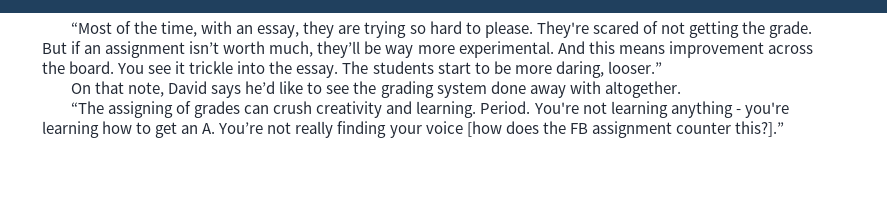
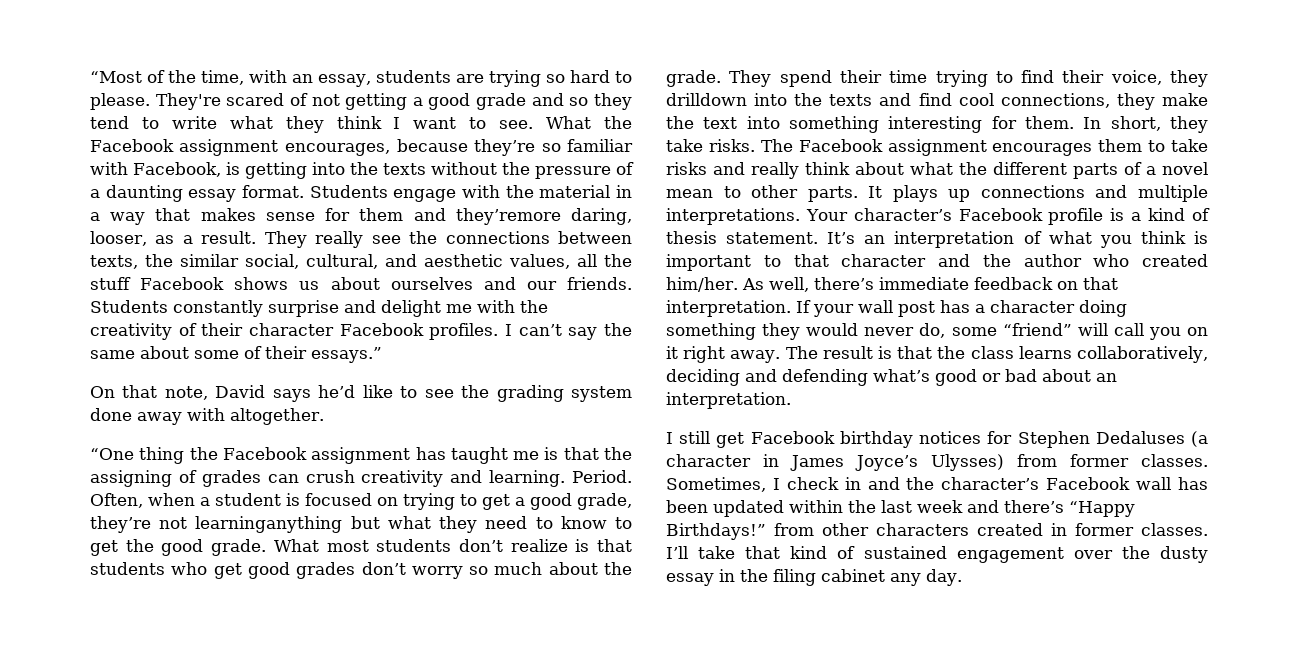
- “Most of the time, with an essay, they are trying so hard to please.
+ “Most of the time, with an essay, students are trying so hard to please.
- They're scared of not getting the grade. But if an assignment isn’t worth much, they’ll be way more experimental. And this means improvement across the board. You see it trickle into the essay. The students start to be more daring, looser.”
+ They're scared of not getting a good grade and so they tend to write what they think I want to see. What the Facebook assignment encourages, because they’re so familiar with Facebook, is getting into the texts without the pressure of a daunting essay format. Students engage with the material in a way that makes sense for them and they’remore daring, looser, as a result. They really see the connections between texts, the similar social, cultural, and aesthetic values, all the stuff Facebook shows us about ourselves and our friends. Students constantly surprise and delight me with the creativity of their character Facebook profiles. I can’t say the same about some of their essays.”
- “The assigning of grades can crush creativity and learning.
+ “One thing the Facebook assignment has taught me is that the assigning of grades can crush creativity and learning.
- You're not learning anything - you're learning how to get an A. You’re not really finding your voice [how does the FB assignment counter this?].”
+ Often, when a student is focused on trying to get a good grade, they’re not learninganything but what they need to know to get the good grade. What most students don’t realize is that students who get good grades don’t worry so much about the grade. They spend their time trying to find their voice, they drilldown into the texts and find cool connections, they make the text into something interesting for them. In short, they take risks. The Facebook assignment encourages them to take risks and really think about what the different parts of a novel mean to other parts. It plays up connections and multiple interpretations. Your character’s Facebook profile is a kind of thesis statement. It’s an interpretation of what you think is important to that character and the author who created him/her. As well, there’s immediate feedback on that interpretation. If your wall post has a character doing something they would never do, some “friend” will call you on it right away. The result is that the class learns collaboratively, deciding and defending what’s good or bad about an interpretation.
+ I still get Facebook birthday notices for Stephen Dedaluses (a character in James Joyce’s Ulysses) from former classes. Sometimes, I check in and the character’s Facebook wall has been updated within the last week and there’s “Happy Birthdays!” from other characters created in former classes. I’ll take that kind of sustained engagement over the dusty essay in the filing cabinet any day.

